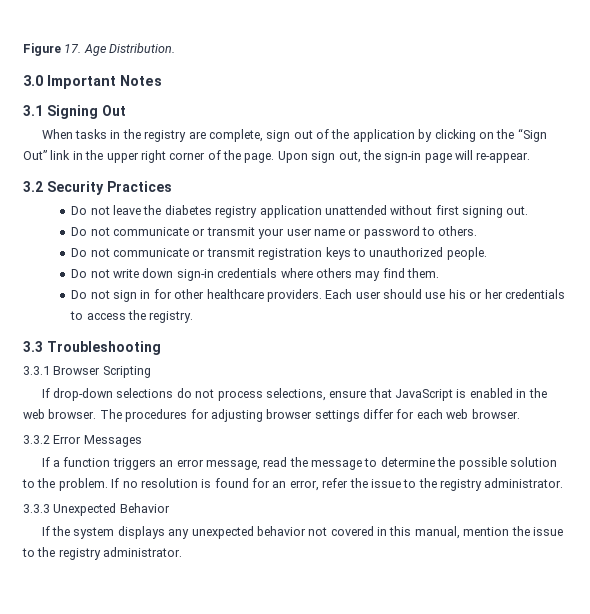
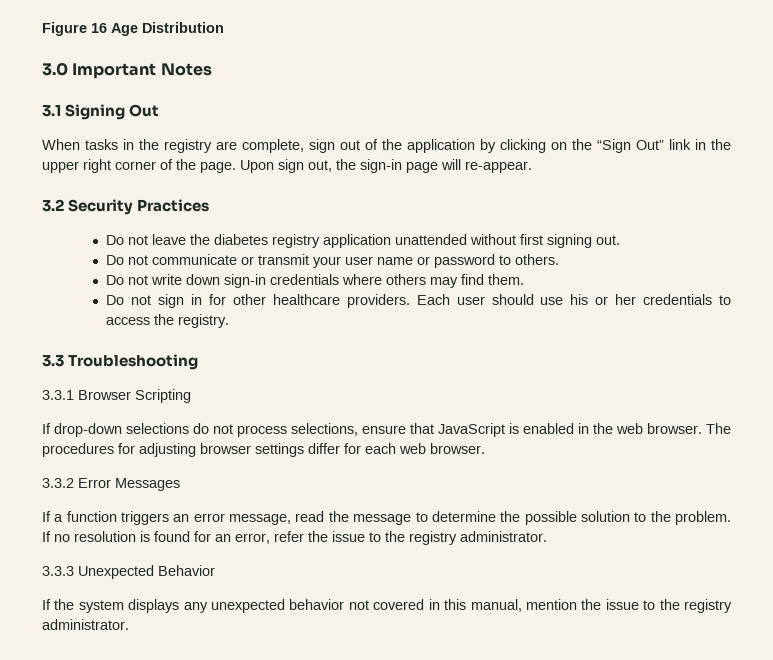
- Figure 17. Age Distribution.
+ Figure 16 Age Distribution
- Do not communicate or transmit registration keys to unauthorized people.

